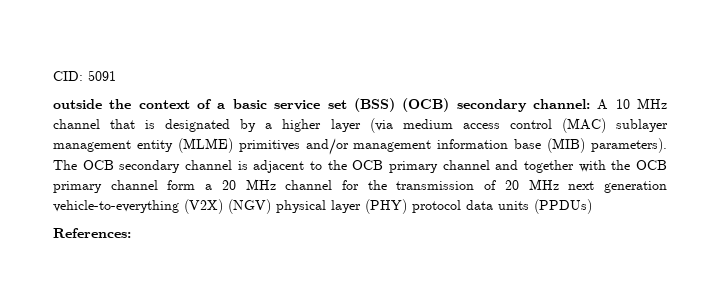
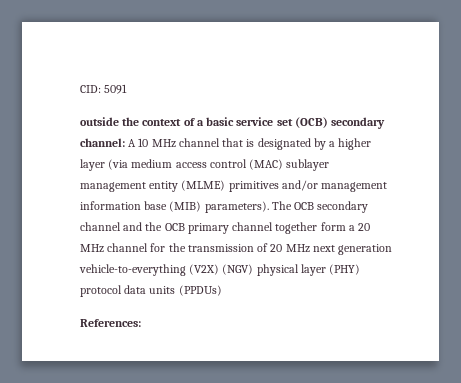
- outside the context of a basic service set (BSS) (OCB) secondary channel: A 10 MHz channel that is designated by a higher layer (via medium access control (MAC) sublayer management entity (MLME) primitives and/or management information base (MIB) parameters).
+ outside the context of a basic service set (OCB) secondary channel: A 10 MHz channel that is designated by a higher layer (via medium access control (MAC) sublayer management entity (MLME) primitives and/or management information base (MIB) parameters).
- The OCB secondary channel is adjacent to the OCB primary channel and together with the OCB primary channel form a 20 MHz channel for the transmission of 20 MHz next generation vehicle-to-everything (V2X) (NGV) physical layer (PHY) protocol data units (PPDUs)
+ The OCB secondary channel and the OCB primary channel together form a 20 MHz channel for the transmission of 20 MHz next generation vehicle-to-everything (V2X) (NGV) physical layer (PHY) protocol data units (PPDUs)

